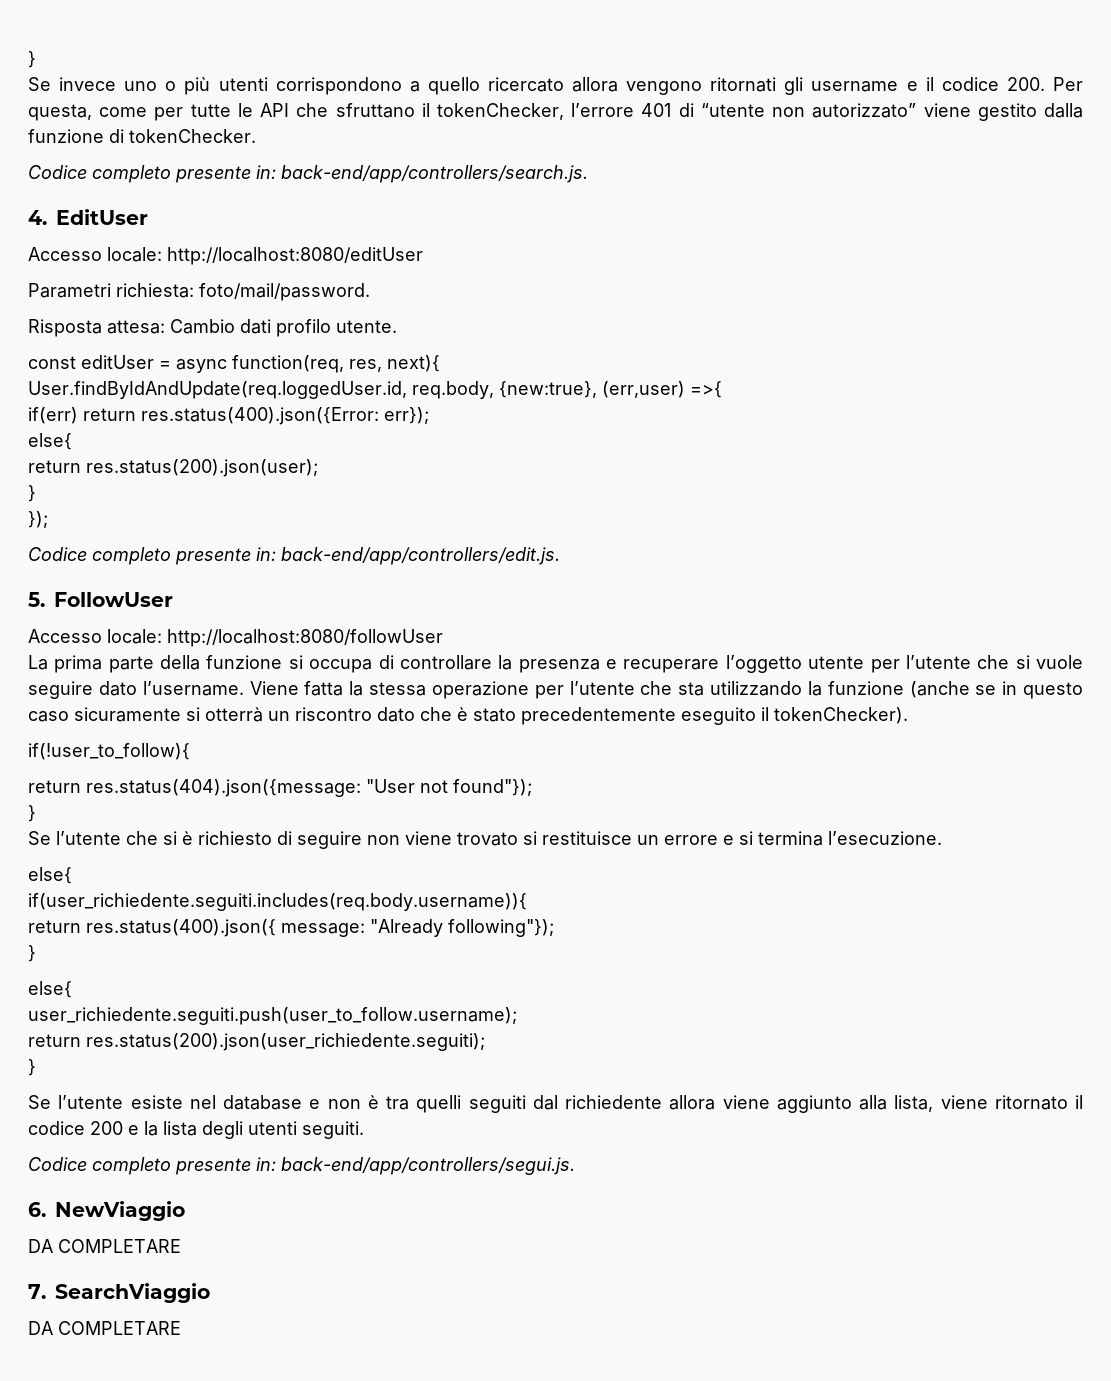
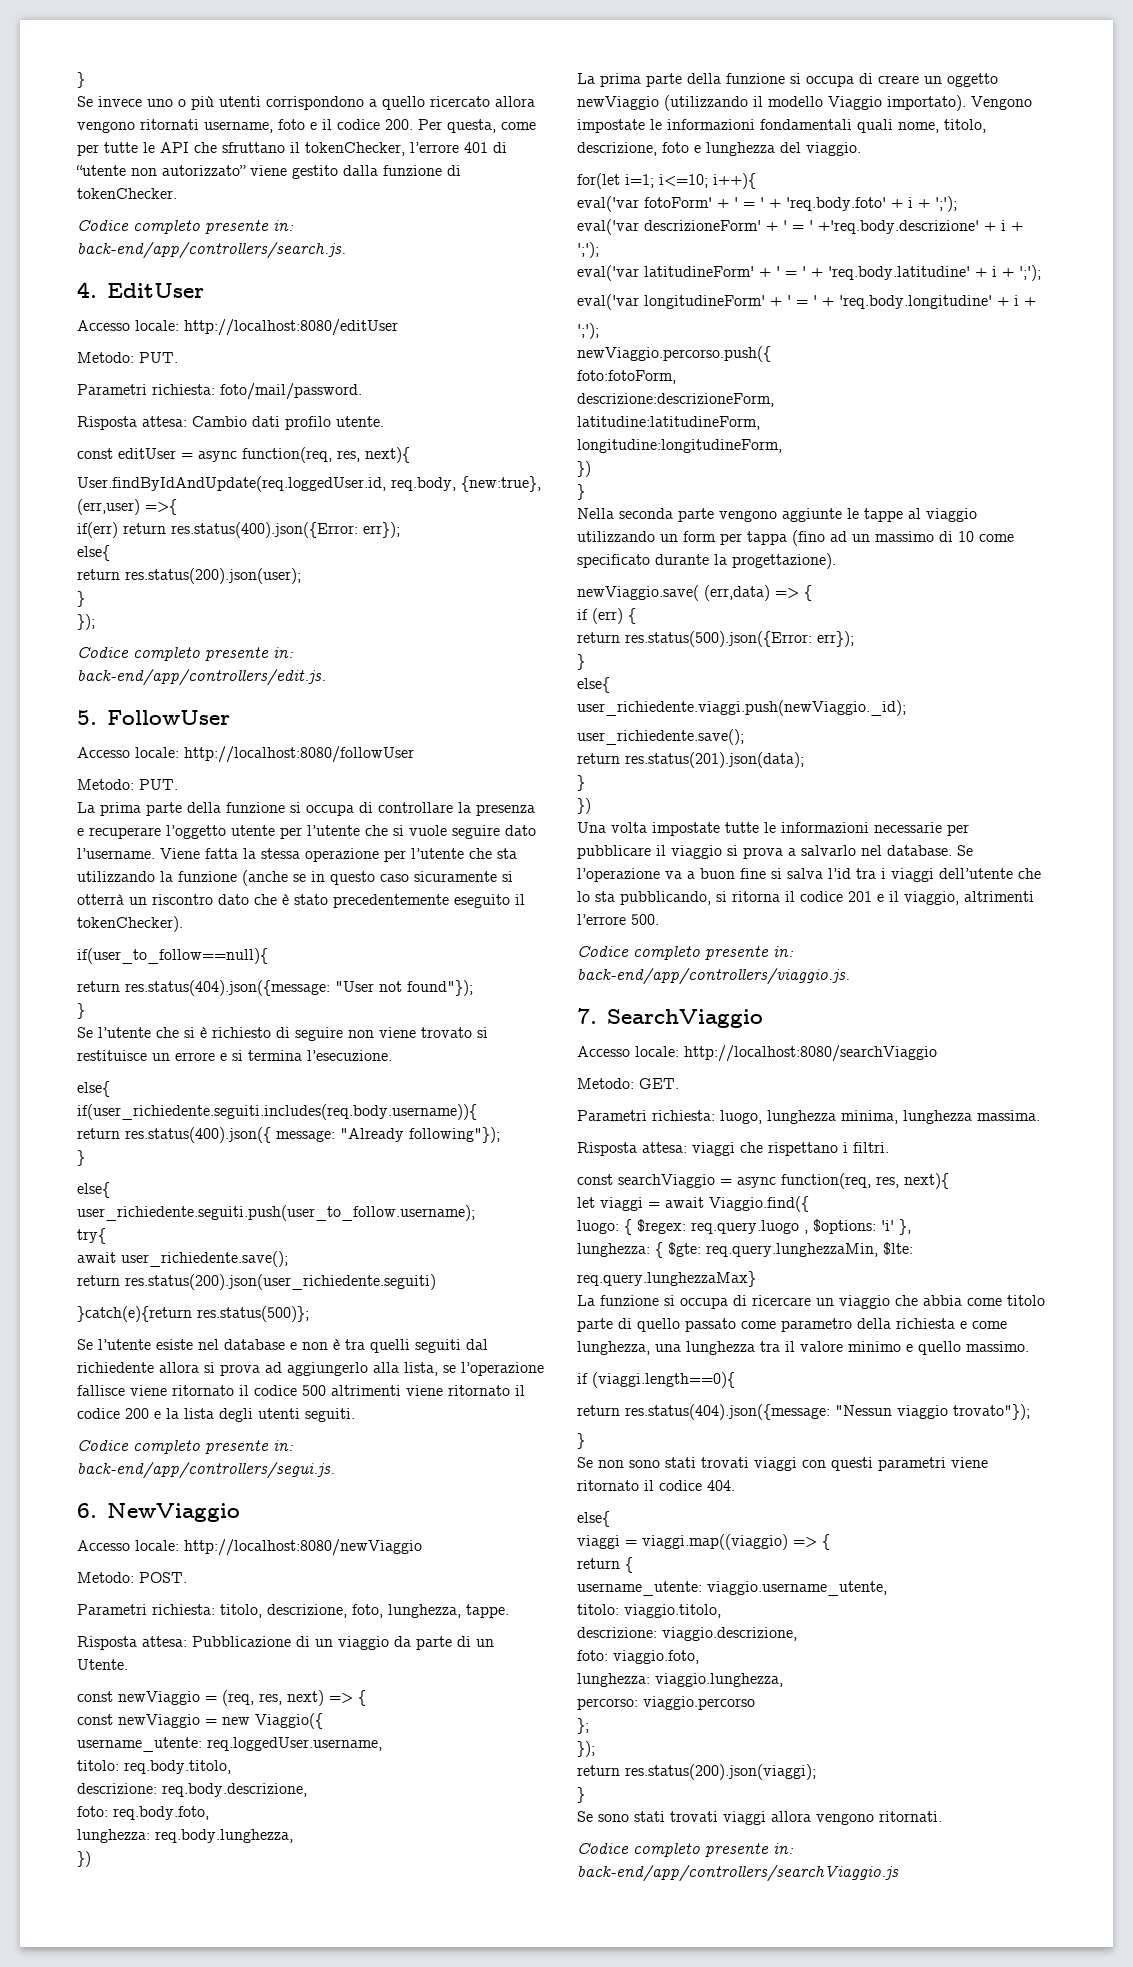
- Se invece uno o più utenti corrispondono a quello ricercato allora vengono ritornati gli username e il codice 200. Per questa, come per tutte le API che sfruttano il tokenChecker, l’errore 401 di “utente non autorizzato” viene gestito dalla funzione di tokenChecker.
+ Se invece uno o più utenti corrispondono a quello ricercato allora vengono ritornati username, foto e il codice 200. Per questa, come per tutte le API che sfruttano il tokenChecker, l’errore 401 di “utente non autorizzato” viene gestito dalla funzione di tokenChecker.
  Accesso locale: http://localhost:8080/editUser
+ Metodo: PUT.
  Accesso locale: http://localhost:8080/followUser
+ Metodo: PUT.
- if(!user_to_follow){
+ if(user_to_follow==null){
- return res.status(200).json(user_richiedente.seguiti);
- }
+ try{
+ await user_richiedente.save();
+ return res.status(200).json(user_richiedente.seguiti)
+ }catch(e){return res.status(500)};
- Se l’utente esiste nel database e non è tra quelli seguiti dal richiedente allora viene aggiunto alla lista, viene ritornato il codice 200 e la lista degli utenti seguiti.
+ Se l’utente esiste nel database e non è tra quelli seguiti dal richiedente allora si prova ad aggiungerlo alla lista, se l’operazione fallisce viene ritornato il codice 500 altrimenti viene ritornato il codice 200 e la lista degli utenti seguiti.
  6. NewViaggio
- DA COMPLETARE
+ Accesso locale: http://localhost:8080/newViaggio
+ Metodo: POST.
+ Parametri richiesta: titolo, descrizione, foto, lunghezza, tappe.
+ Risposta attesa: Pubblicazione di un viaggio da parte di un Utente.
+ const newViaggio = (req, res, next) => {
+ const newViaggio = new Viaggio({
+ username_utente: req.loggedUser.username,
+ titolo: req.body.titolo,
+ descrizione: req.body.descrizione,
+ foto: req.body.foto,
+ lunghezza: req.body.lunghezza,
+ })
+ La prima parte della funzione si occupa di creare un oggetto newViaggio (utilizzando il modello Viaggio importato). Vengono impostate le informazioni fondamentali quali nome, titolo, descrizione, foto e lunghezza del viaggio.
+ for(let i=1; i<=10; i++){
+ eval('var fotoForm' + ' = ' + 'req.body.foto' + i + ';');
+ eval('var descrizioneForm' + ' = ' +'req.body.descrizione' + i + ';');
+ eval('var latitudineForm' + ' = ' + 'req.body.latitudine' + i + ';');
+ eval('var longitudineForm' + ' = ' + 'req.body.longitudine' + i +
+ ';');
+ newViaggio.percorso.push({
+ foto:fotoForm,
+ descrizione:descrizioneForm,
+ latitudine:latitudineForm,
+ longitudine:longitudineForm,
+ })
+ }
+ Nella seconda parte vengono aggiunte le tappe al viaggio utilizzando un form per tappa (fino ad un massimo di 10 come specificato durante la progettazione).
+ newViaggio.save( (err,data) => {
+ if (err) {
+ return res.status(500).json({Error: err});
+ }
+ else{
+ user_richiedente.viaggi.push(newViaggio._id);
+ user_richiedente.save();
+ return res.status(201).json(data);
+ }
+ })
+ Una volta impostate tutte le informazioni necessarie per pubblicare il viaggio si prova a salvarlo nel database. Se l’operazione va a buon fine si salva l’id tra i viaggi dell’utente che lo sta pubblicando, si ritorna il codice 201 e il viaggio, altrimenti l’errore 500.
+ Codice completo presente in: back-end/app/controllers/viaggio.js.
  7. SearchViaggio
- DA COMPLETARE
+ Accesso locale: http://localhost:8080/searchViaggio
+ Metodo: GET.
+ Parametri richiesta: luogo, lunghezza minima, lunghezza massima.
+ Risposta attesa: viaggi che rispettano i filtri.
+ const searchViaggio = async function(req, res, next){
+ let viaggi = await Viaggio.find({
+ luogo: { $regex: req.query.luogo , $options: 'i' },
+ lunghezza: { $gte: req.query.lunghezzaMin, $lte:
+ req.query.lunghezzaMax}
+ La funzione si occupa di ricercare un viaggio che abbia come titolo parte di quello passato come parametro della richiesta e come lunghezza, una lunghezza tra il valore minimo e quello massimo.
+ if (viaggi.length==0){
+ return res.status(404).json({message: "Nessun viaggio trovato"});
+ }
+ Se non sono stati trovati viaggi con questi parametri viene ritornato il codice 404.
+ else{
+ viaggi = viaggi.map((viaggio) => {
+ return {
+ username_utente: viaggio.username_utente,
+ titolo: viaggio.titolo,
+ descrizione: viaggio.descrizione,
+ foto: viaggio.foto,
+ lunghezza: viaggio.lunghezza,
+ percorso: viaggio.percorso
+ };
+ });
+ return res.status(200).json(viaggi);
+ }
+ Se sono stati trovati viaggi allora vengono ritornati.
+ Codice completo presente in: back-end/app/controllers/searchViaggio.js

